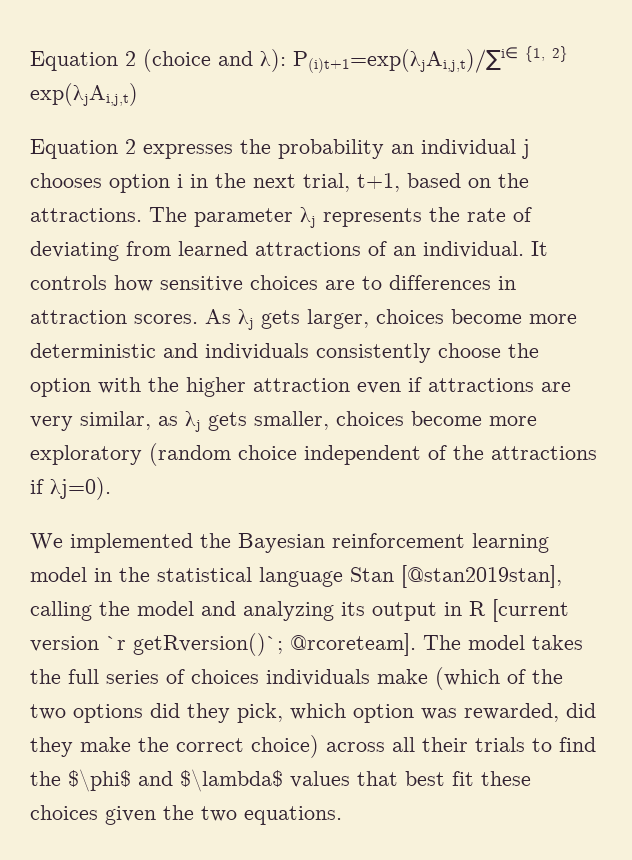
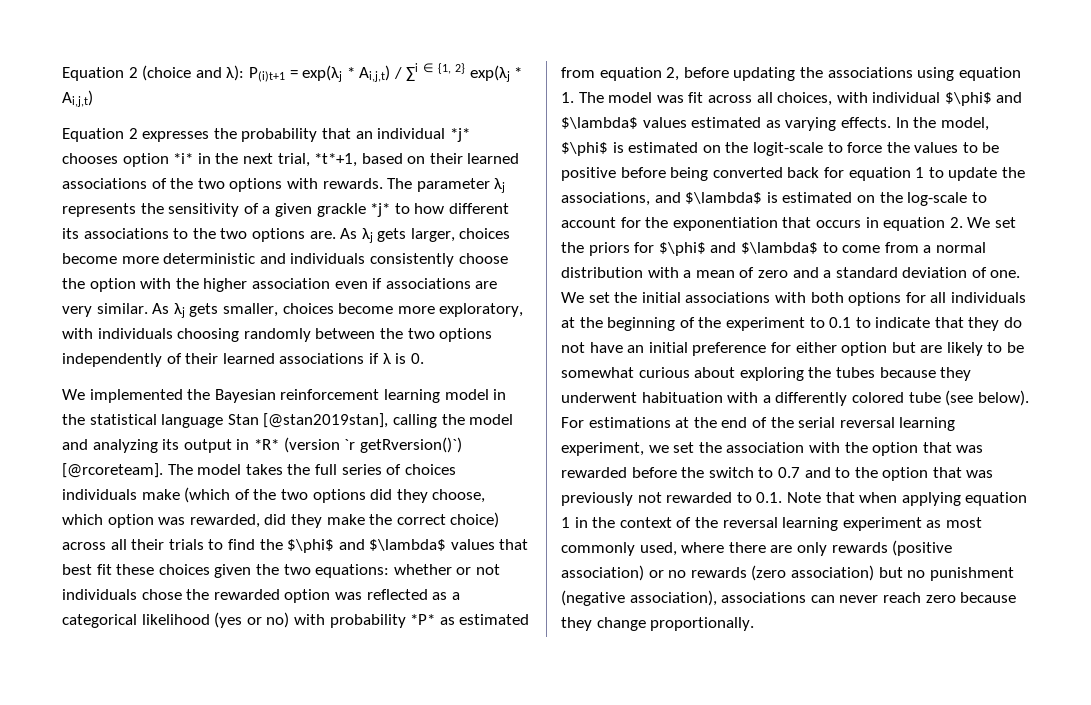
- Equation 2 (choice and λ): P(i)t+1=exp(λjAi,j,t)/∑i∈ {1, 2} exp(λjAi,j,t)
+ Equation 2 (choice and λ): P(i)t+1 = exp(λj * Ai,j,t) / ∑i ∈ {1, 2} exp(λj * Ai,j,t)
- Equation 2 expresses the probability an individual j chooses option i in the next trial, t+1, based on the attractions.
+ Equation 2 expresses the probability that an individual *j* chooses option *i* in the next trial, *t*+1, based on their learned associations of the two options with rewards.
- The parameter λj represents the rate of deviating from learned attractions of an individual. It controls how sensitive choices are to differences in attraction scores.
+ The parameter λj represents the sensitivity of a given grackle *j* to how different its associations to the two options are.
- As λj gets larger, choices become more deterministic and individuals consistently choose the option with the higher attraction even if attractions are very similar, as λj gets smaller, choices become more exploratory (random choice independent of the attractions if λj=0).
+ As λj gets larger, choices become more deterministic and individuals consistently choose the option with the higher association even if associations are very similar. As λj gets smaller, choices become more exploratory, with individuals choosing randomly between the two options independently of their learned associations if λ is 0.
- We implemented the Bayesian reinforcement learning model in the statistical language Stan [@stan2019stan], calling the model and analyzing its output in R [current version `r getRversion()`; @rcoreteam].
+ We implemented the Bayesian reinforcement learning model in the statistical language Stan [@stan2019stan], calling the model and analyzing its output in *R* (version `r getRversion()`) [@rcoreteam].
- The model takes the full series of choices individuals make (which of the two options did they pick, which option was rewarded, did they make the correct choice) across all their trials to find the $\phi$ and $\lambda$ values that best fit these choices given the two equations.
+ The model takes the full series of choices individuals make (which of the two options did they choose, which option was rewarded, did they make the correct choice) across all their trials to find the $\phi$ and $\lambda$ values that best fit these choices given the two equations: whether or not individuals chose the rewarded option was reflected as a categorical likelihood (yes or no) with probability *P* as estimated from equation 2, before updating the associations using equation 1. The model was fit across all choices, with individual $\phi$ and $\lambda$ values estimated as varying effects. In the model, $\phi$ is estimated on the logit-scale to force the values to be positive before being converted back for equation 1 to update the associations, and $\lambda$ is estimated on the log-scale to account for the exponentiation that occurs in equation 2. We set the priors for $\phi$ and $\lambda$ to come from a normal distribution with a mean of zero and a standard deviation of one. We set the initial associations with both options for all individuals at the beginning of the experiment to 0.1 to indicate that they do not have an initial preference for either option but are likely to be somewhat curious about exploring the tubes because they underwent habituation with a differently colored tube (see below). For estimations at the end of the serial reversal learning experiment, we set the association with the option that was rewarded before the switch to 0.7 and to the option that was previously not rewarded to 0.1. Note that when applying equation 1 in the context of the reversal learning experiment as most commonly used, where there are only rewards (positive association) or no rewards (zero association) but no punishment (negative association), associations can never reach zero because they change proportionally.

